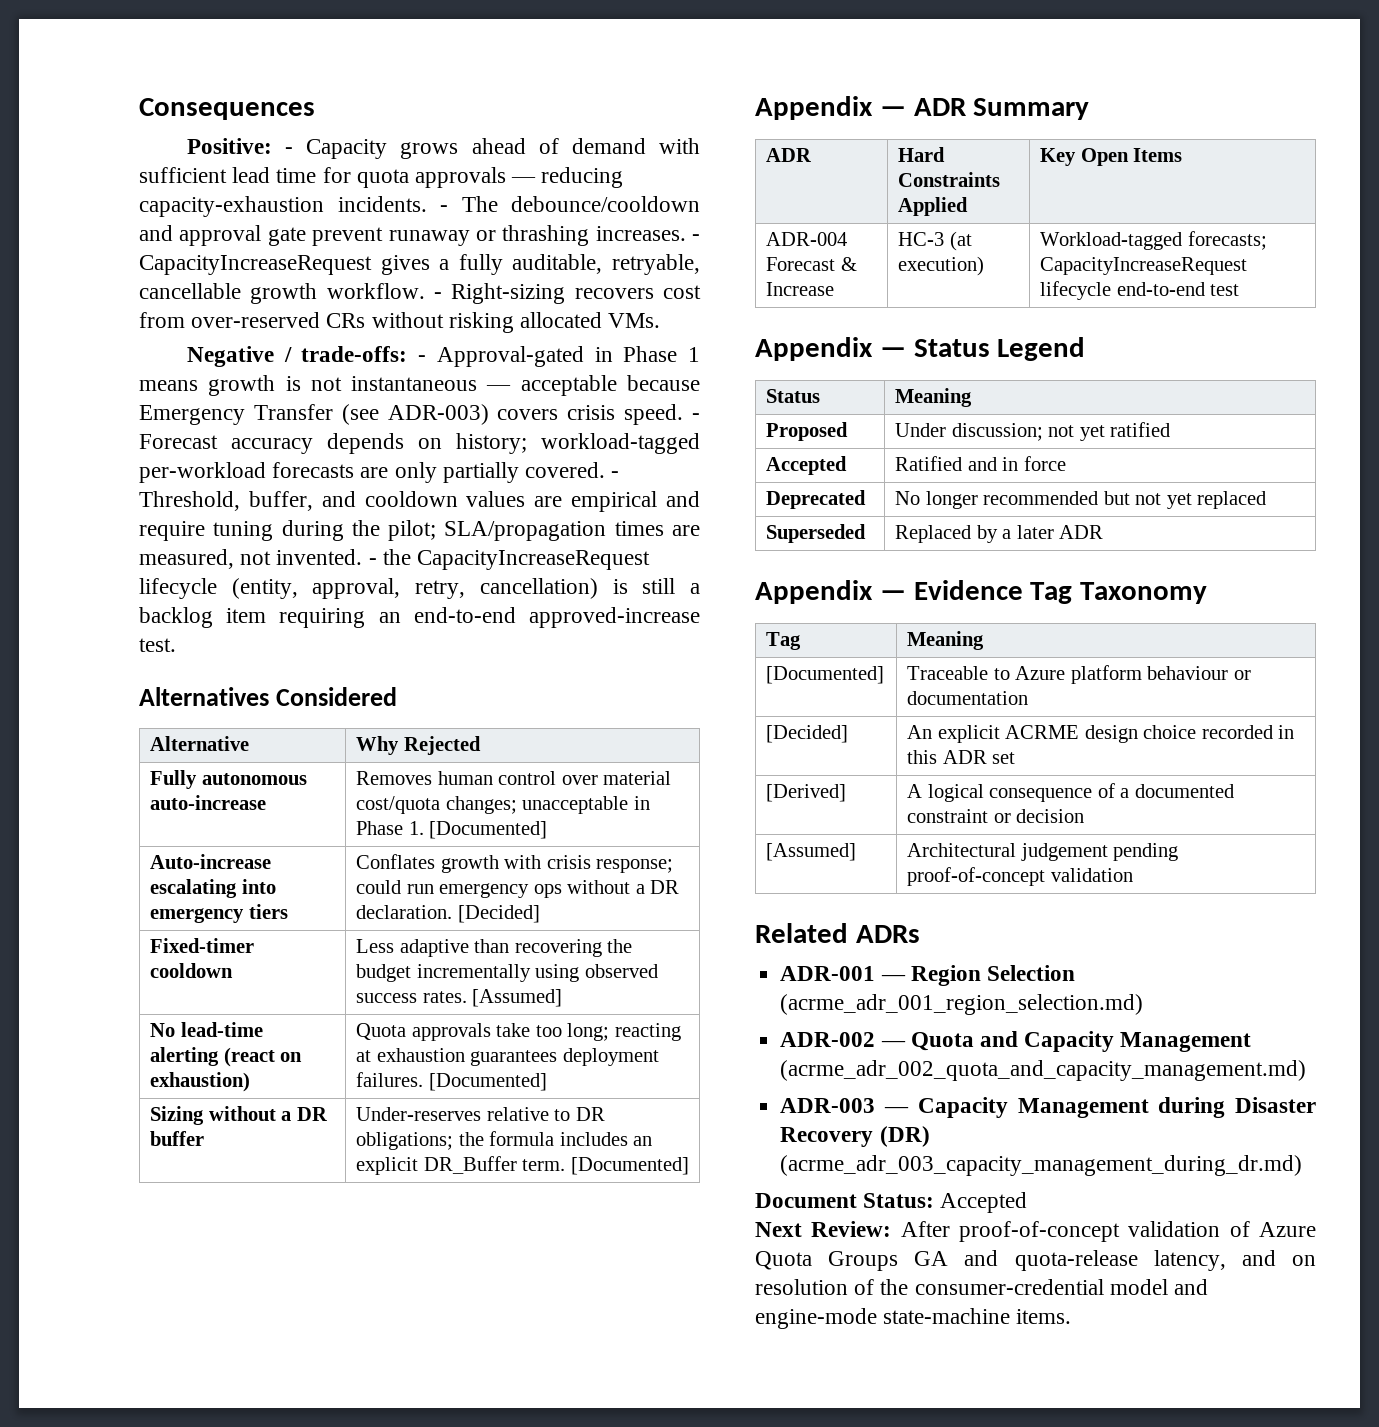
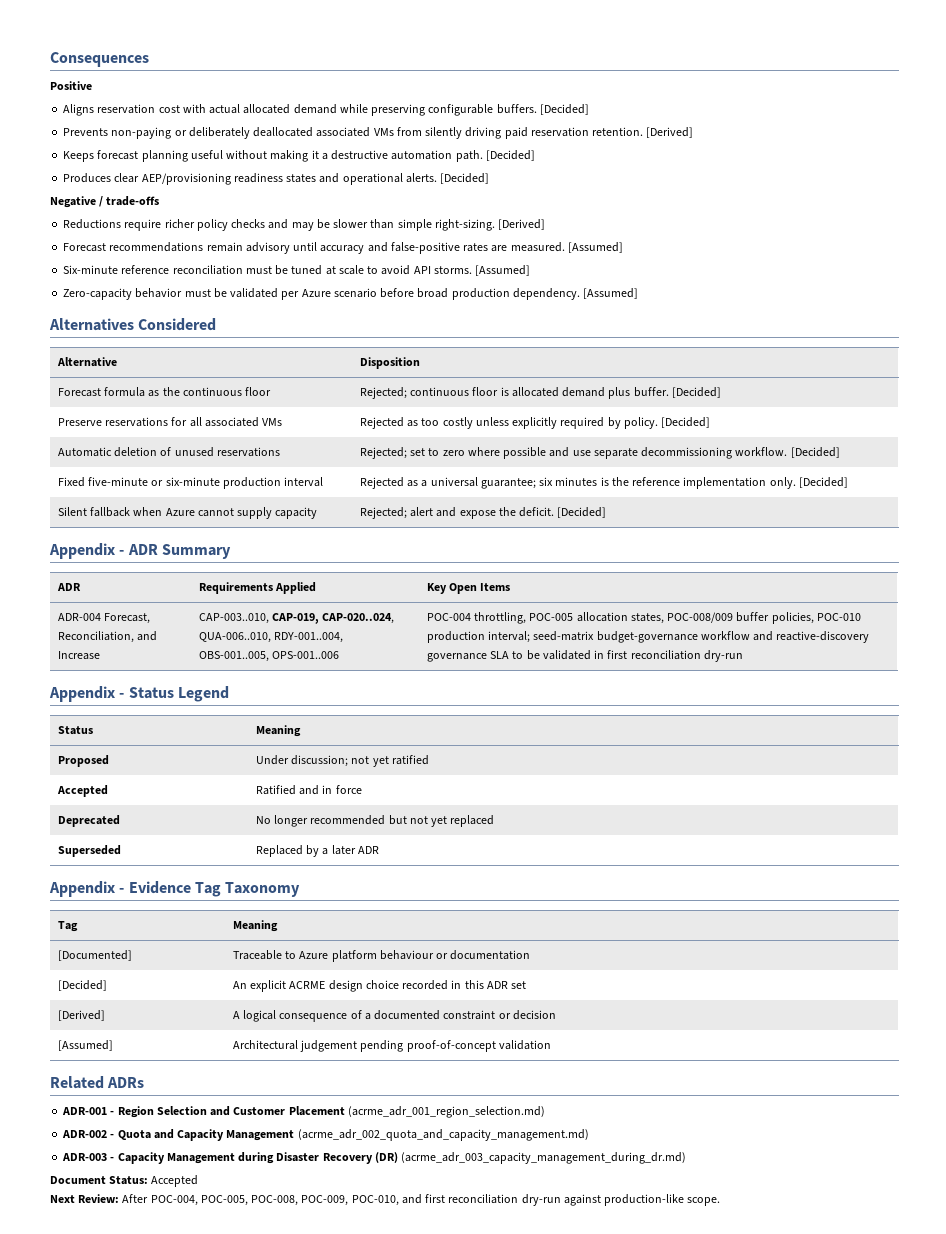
- Positive: - Capacity grows ahead of demand with sufficient lead time for quota approvals — reducing capacity-exhaustion incidents. - The debounce/cooldown and approval gate prevent runaway or thrashing increases. - CapacityIncreaseRequest gives a fully auditable, retryable, cancellable growth workflow. - Right-sizing recovers cost from over-reserved CRs without risking allocated VMs.
- Negative / trade-offs: - Approval-gated in Phase 1 means growth is not instantaneous — acceptable because Emergency Transfer (see ADR-003) covers crisis speed. - Forecast accuracy depends on history; workload-tagged per-workload forecasts are only partially covered. - Threshold, buffer, and cooldown values are empirical and require tuning during the pilot; SLA/propagation times are measured, not invented. - the CapacityIncreaseRequest lifecycle (entity, approval, retry, cancellation) is still a backlog item requiring an end-to-end approved-increase test.
+ Positive
+ Aligns reservation cost with actual allocated demand while preserving configurable buffers. [Decided]
+ Prevents non-paying or deliberately deallocated associated VMs from silently driving paid reservation retention. [Derived]
+ Keeps forecast planning useful without making it a destructive automation path. [Decided]
+ Produces clear AEP/provisioning readiness states and operational alerts. [Decided]
+ Negative / trade-offs
+ Reductions require richer policy checks and may be slower than simple right-sizing. [Derived]
+ Forecast recommendations remain advisory until accuracy and false-positive rates are measured. [Assumed]
+ Six-minute reference reconciliation must be tuned at scale to avoid API storms. [Assumed]
+ Zero-capacity behavior must be validated per Azure scenario before broad production dependency. [Assumed]
  Alternatives Considered
- Alternative | Why Rejected
- Fully autonomous auto-increase | Removes human control over material cost/quota changes; unacceptable in Phase 1. [Documented]
- Auto-increase escalating into emergency tiers | Conflates growth with crisis response; could run emergency ops without a DR declaration. [Decided]
- Fixed-timer cooldown | Less adaptive than recovering the budget incrementally using observed success rates. [Assumed]
- No lead-time alerting (react on exhaustion) | Quota approvals take too long; reacting at exhaustion guarantees deployment failures. [Documented]
- Sizing without a DR buffer | Under-reserves relative to DR obligations; the formula includes an explicit DR_Buffer term. [Documented]
- Appendix — ADR Summary
+ Alternative | Disposition
+ Forecast formula as the continuous floor | Rejected; continuous floor is allocated demand plus buffer. [Decided]
+ Preserve reservations for all associated VMs | Rejected as too costly unless explicitly required by policy. [Decided]
+ Automatic deletion of unused reservations | Rejected; set to zero where possible and use separate decommissioning workflow. [Decided]
+ Fixed five-minute or six-minute production interval | Rejected as a universal guarantee; six minutes is the reference implementation only. [Decided]
+ Silent fallback when Azure cannot supply capacity | Rejected; alert and expose the deficit. [Decided]
+ Appendix - ADR Summary
- ADR | Hard Constraints Applied | Key Open Items
+ ADR | Requirements Applied | Key Open Items
- ADR-004 Forecast & Increase | HC-3 (at execution) | Workload-tagged forecasts; CapacityIncreaseRequest lifecycle end-to-end test
- Appendix — Status Legend
+ ADR-004 Forecast, Reconciliation, and Increase | CAP-003..010, CAP-019, CAP-020..024, QUA-006..010, RDY-001..004, OBS-001..005, OPS-001..006 | POC-004 throttling, POC-005 allocation states, POC-008/009 buffer policies, POC-010 production interval; seed-matrix budget-governance workflow and reactive-discovery governance SLA to be validated in first reconciliation dry-run
+ Appendix - Status Legend
- Appendix — Evidence Tag Taxonomy
+ Appendix - Evidence Tag Taxonomy
- ADR-001 — Region Selection (acrme_adr_001_region_selection.md)
+ ADR-001 - Region Selection and Customer Placement (acrme_adr_001_region_selection.md)
- ADR-002 — Quota and Capacity Management (acrme_adr_002_quota_and_capacity_management.md)
+ ADR-002 - Quota and Capacity Management (acrme_adr_002_quota_and_capacity_management.md)
- ADR-003 — Capacity Management during Disaster Recovery (DR) (acrme_adr_003_capacity_management_during_dr.md)
+ ADR-003 - Capacity Management during Disaster Recovery (DR) (acrme_adr_003_capacity_management_during_dr.md)
- Next Review: After proof-of-concept validation of Azure Quota Groups GA and quota-release latency, and on resolution of the consumer-credential model and engine-mode state-machine items.
+ Next Review: After POC-004, POC-005, POC-008, POC-009, POC-010, and first reconciliation dry-run against production-like scope.

